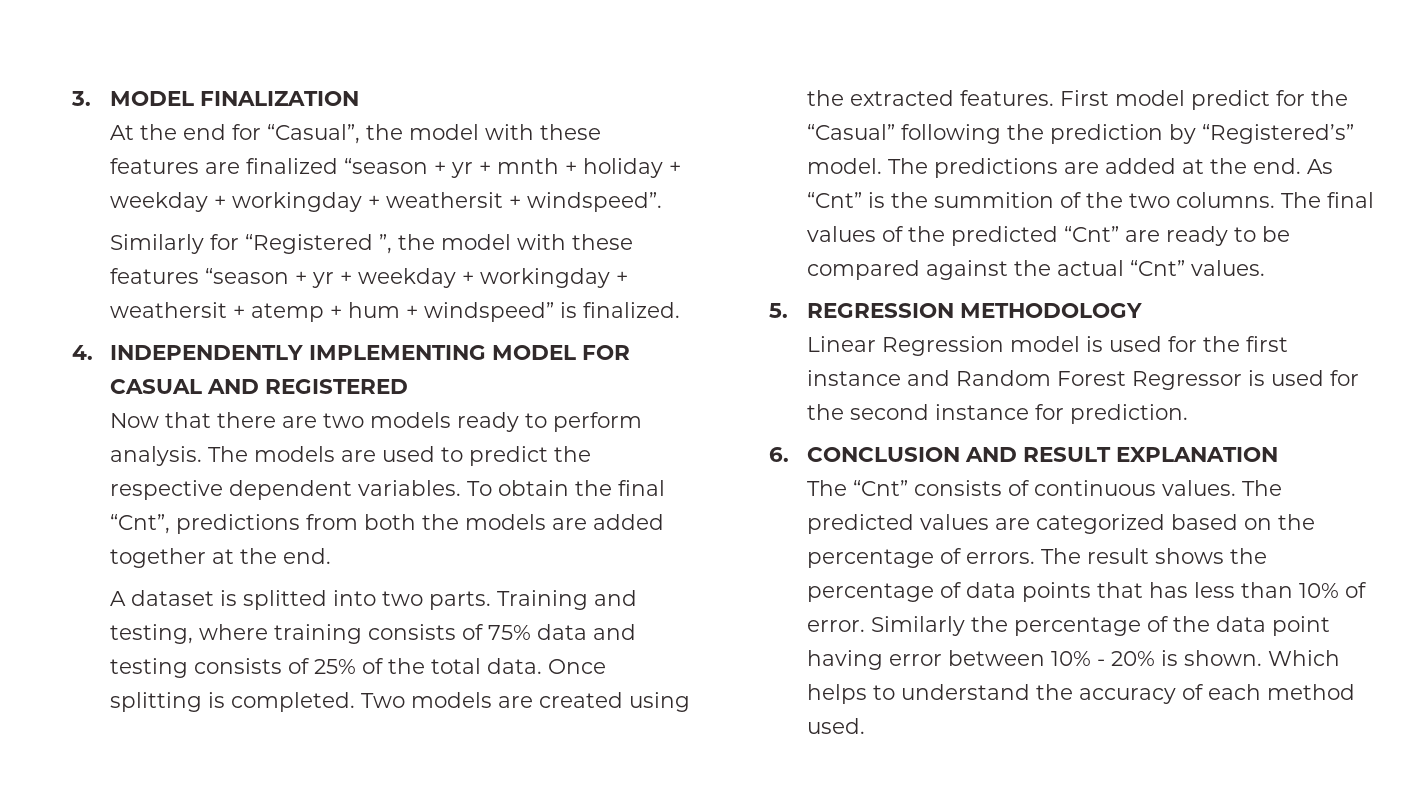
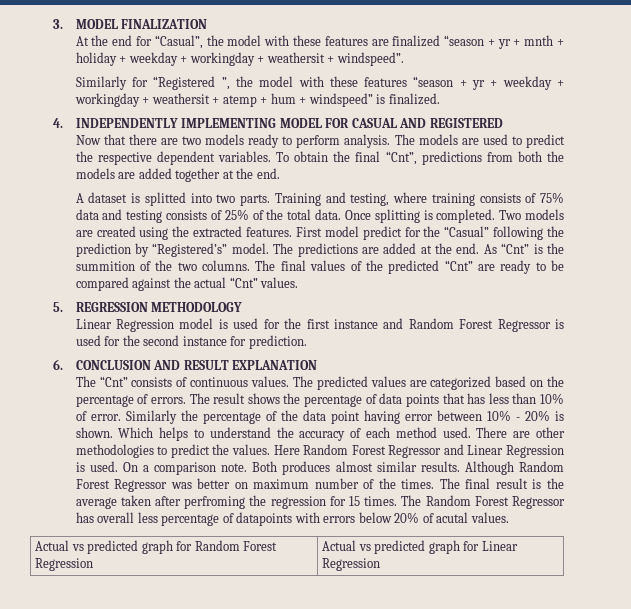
+ There are other methodologies to predict the values. Here Random Forest Regressor and Linear Regression is used. On a comparison note. Both produces almost similar results. Although Random Forest Regressor was better on maximum number of the times. The final result is the average taken after perfroming the regression for 15 times. The Random Forest Regressor has overall less percentage of datapoints with errors below 20% of acutal values.
+ Actual vs predicted graph for Random Forest Regression | Actual vs predicted graph for Linear Regression

